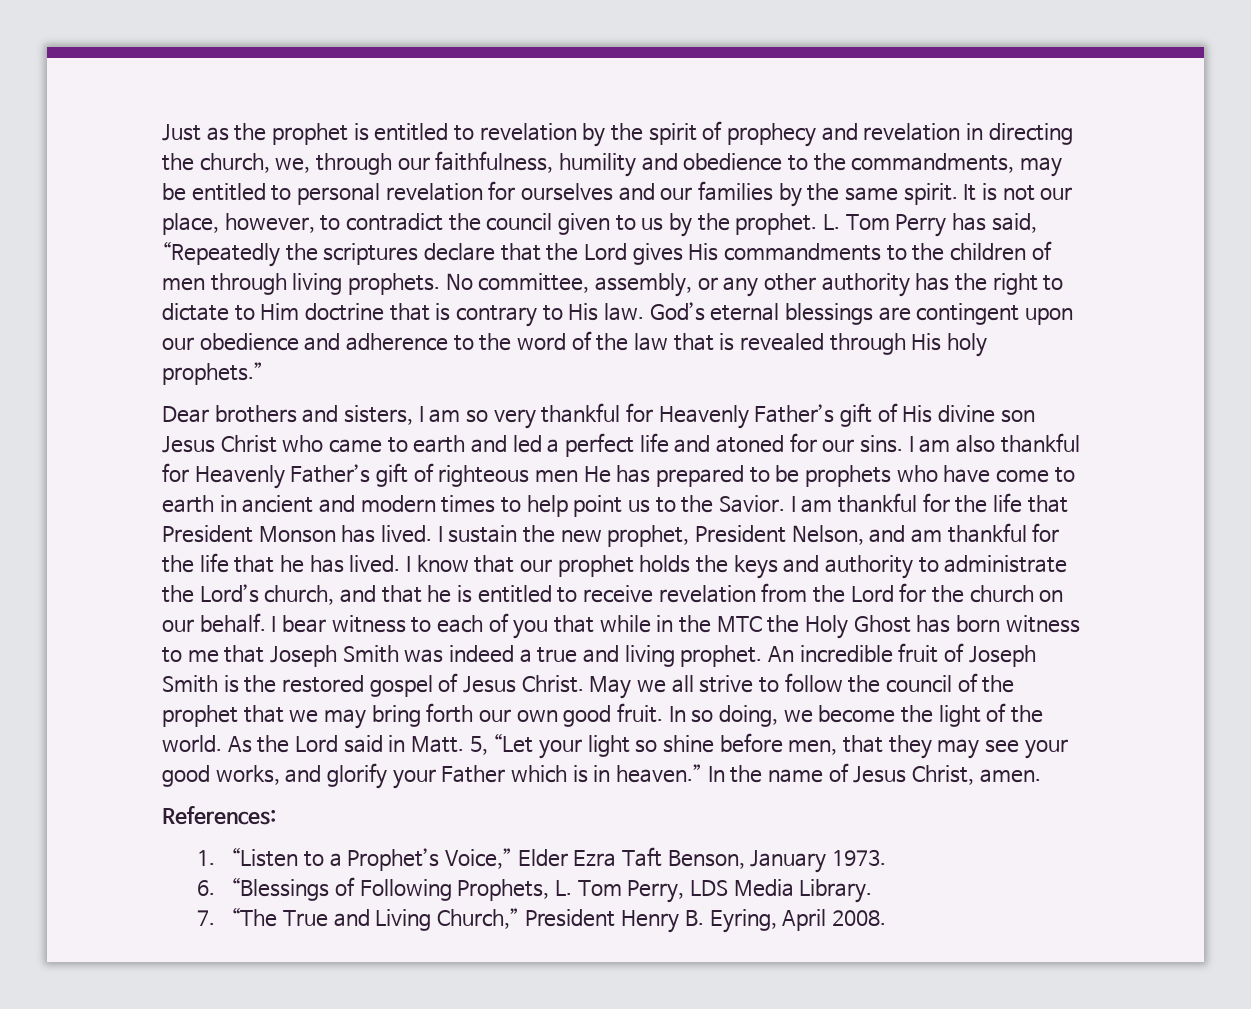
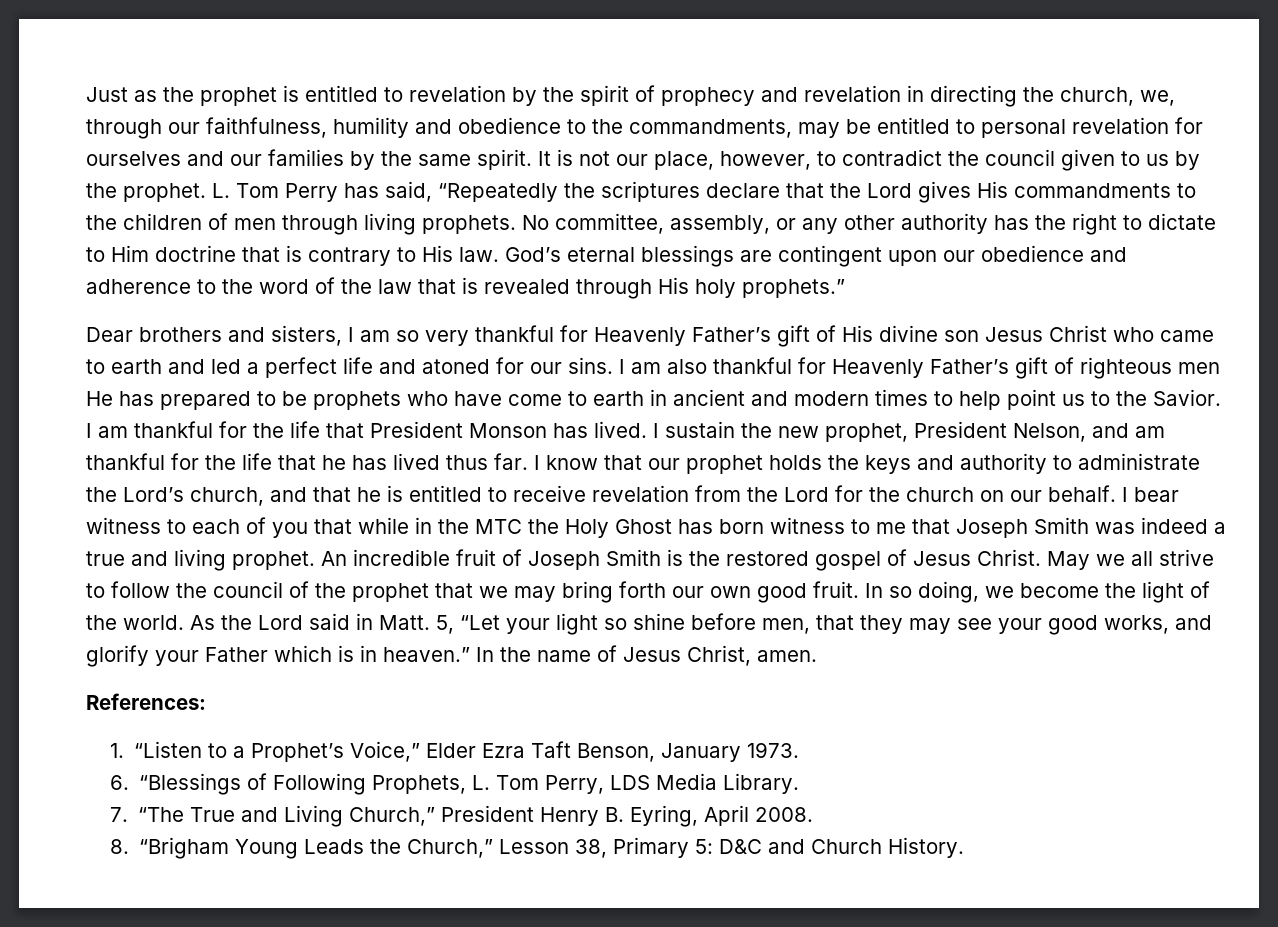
- I sustain the new prophet, President Nelson, and am thankful for the life that he has lived.
+ I sustain the new prophet, President Nelson, and am thankful for the life that he has lived thus far.
+ 8. “Brigham Young Leads the Church,” Lesson 38, Primary 5: D&C and Church History.

